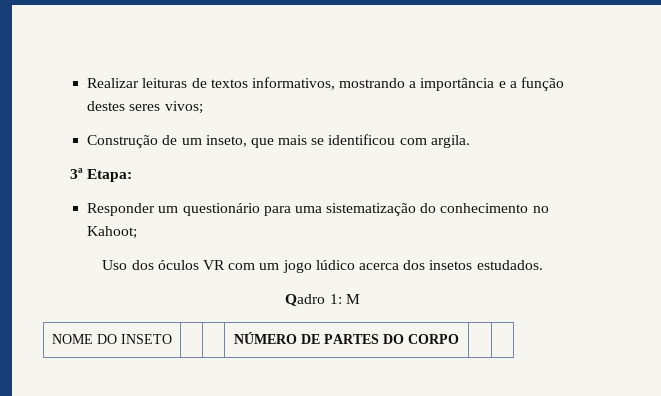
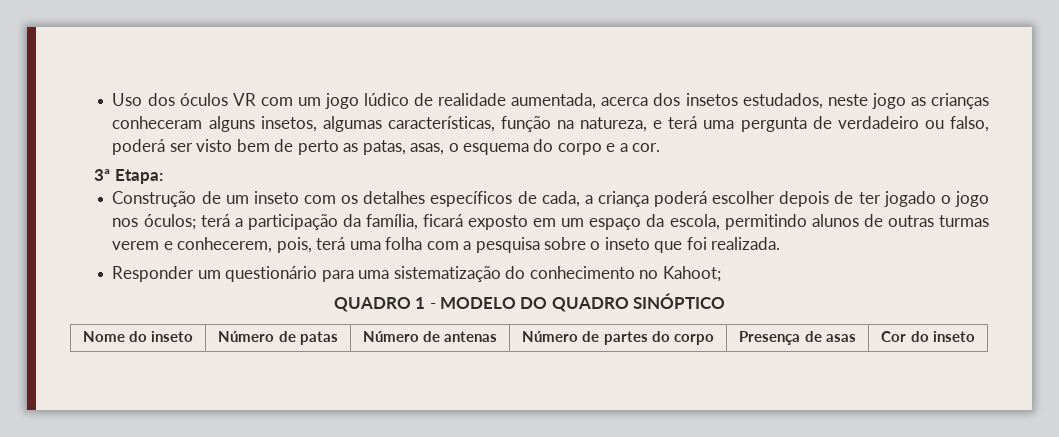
- Realizar leituras de textos informativos, mostrando a importância e a função destes seres vivos;
- Construção de um inseto, que mais se identificou com argila.
+ Uso dos óculos VR com um jogo lúdico de realidade aumentada, acerca dos insetos estudados, neste jogo as crianças conheceram alguns insetos, algumas características, função na natureza, e terá uma pergunta de verdadeiro ou falso, poderá ser visto bem de perto as patas, asas, o esquema do corpo e a cor.
  3ª Etapa:
+ Construção de um inseto com os detalhes específicos de cada, a criança poderá escolher depois de ter jogado o jogo nos óculos; terá a participação da família, ficará exposto em um espaço da escola, permitindo alunos de outras turmas verem e conhecerem, pois, terá uma folha com a pesquisa sobre o inseto que foi realizada.
- Uso dos óculos VR com um jogo lúdico acerca dos insetos estudados.
- Qadro 1: M
- NOME DO INSETO | | | NÚMERO DE PARTES DO CORPO | |
+ QUADRO 1 - MODELO DO QUADRO SINÓPTICO
+ Nome do inseto | Número de patas | Número de antenas | Número de partes do corpo | Presença de asas | Cor do inseto

